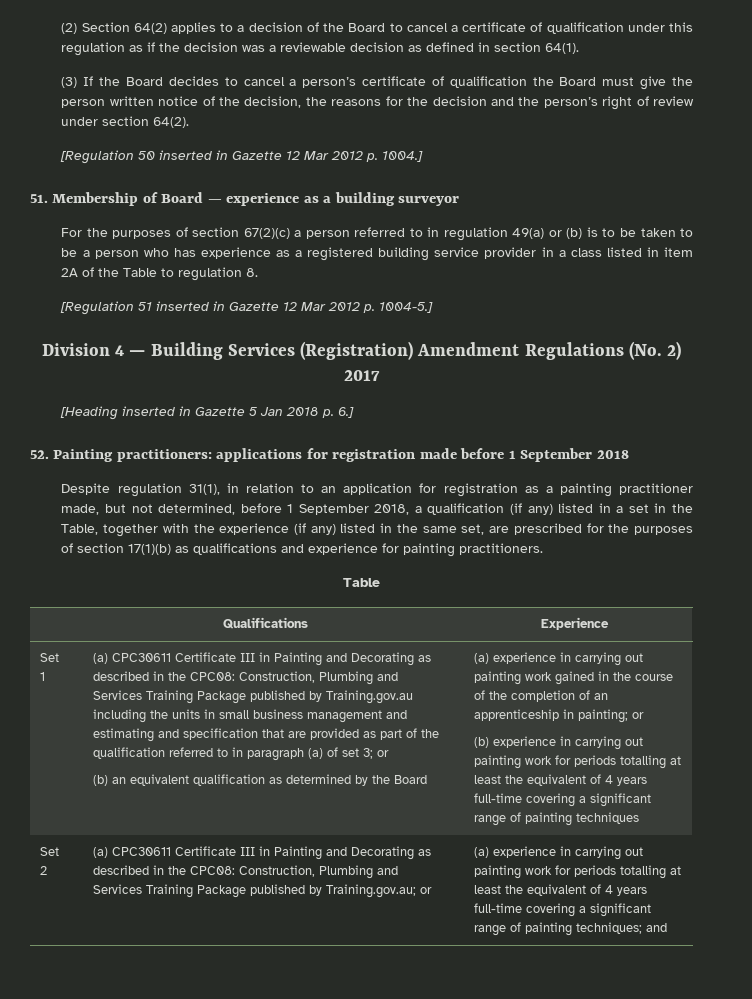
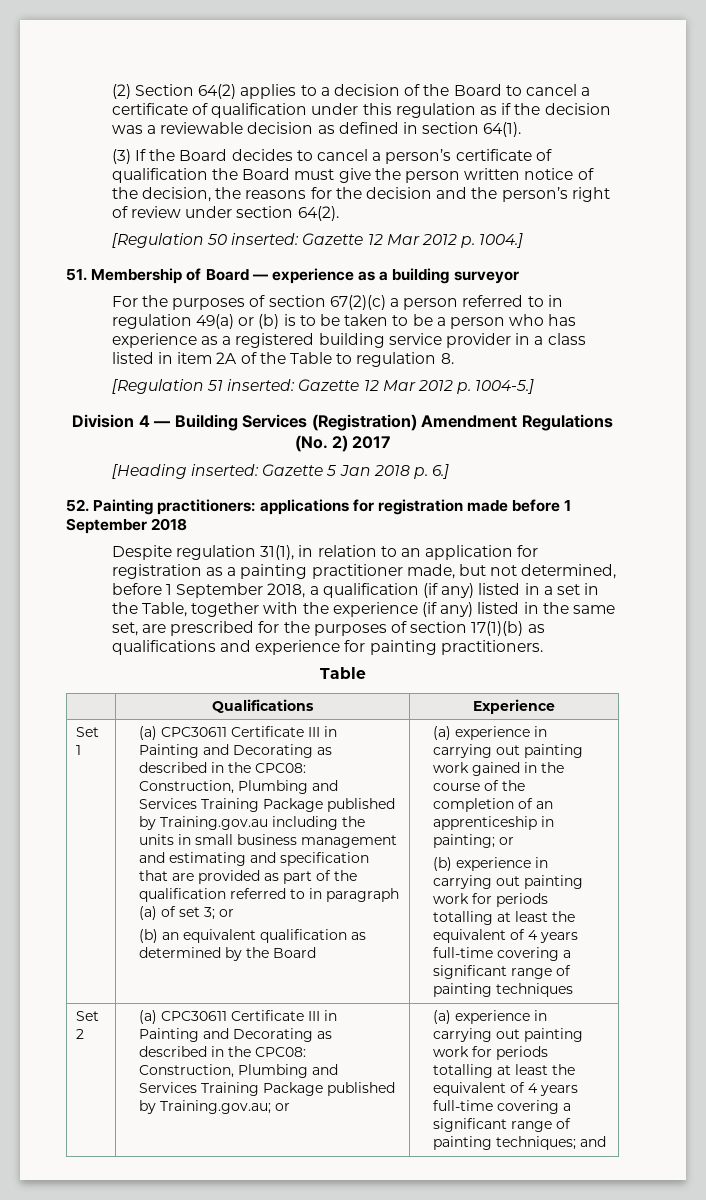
- [Regulation 50 inserted in Gazette 12 Mar 2012 p. 1004.]
+ [Regulation 50 inserted: Gazette 12 Mar 2012 p. 1004.]
- [Regulation 51 inserted in Gazette 12 Mar 2012 p. 1004-5.]
+ [Regulation 51 inserted: Gazette 12 Mar 2012 p. 1004-5.]
- [Heading inserted in Gazette 5 Jan 2018 p. 6.]
+ [Heading inserted: Gazette 5 Jan 2018 p. 6.]

